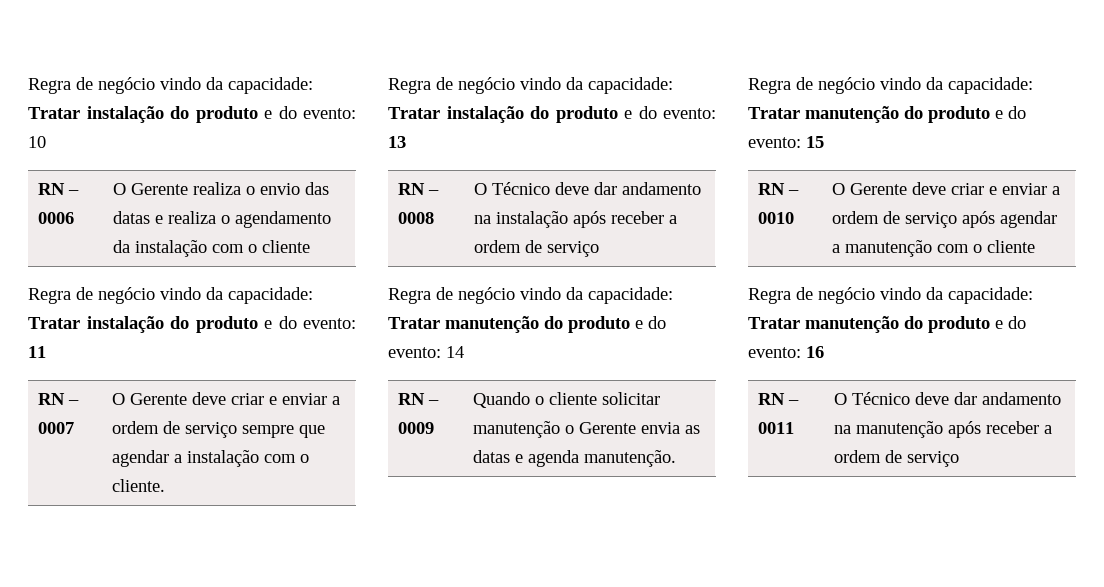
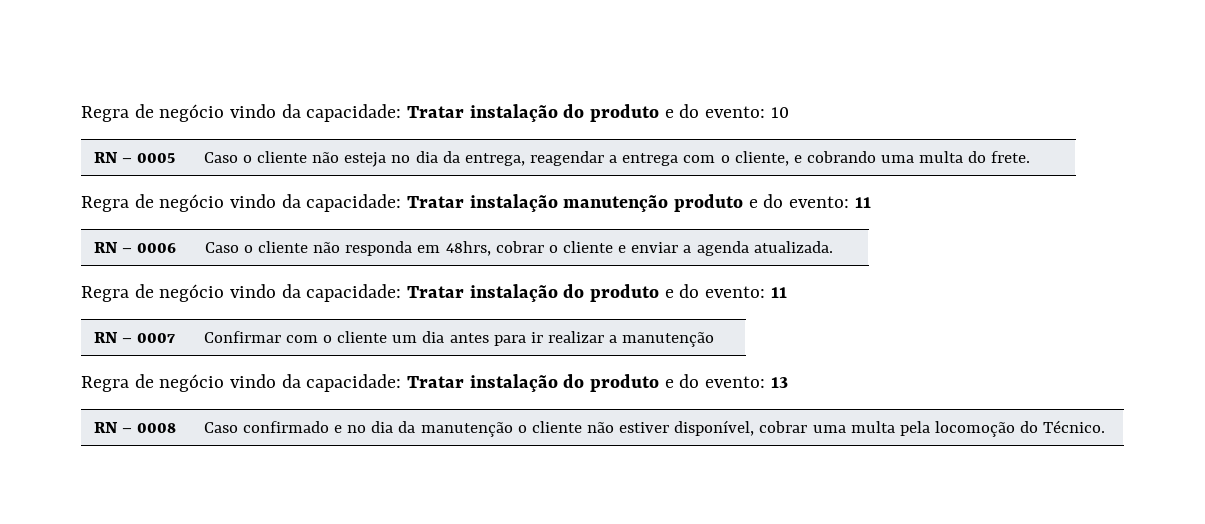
- RN – 0006 | O Gerente realiza o envio das datas e realiza o agendamento da instalação com o cliente
+ RN – 0005 | Caso o cliente não esteja no dia da entrega, reagendar a entrega com o cliente, e cobrando uma multa do frete.
+ Regra de negócio vindo da capacidade: Tratar instalação manutenção produto e do evento: 11
+ RN – 0006 | Caso o cliente não responda em 48hrs, cobrar o cliente e enviar a agenda atualizada.
- RN – 0007 | O Gerente deve criar e enviar a ordem de serviço sempre que agendar a instalação com o cliente.
+ RN – 0007 | Confirmar com o cliente um dia antes para ir realizar a manutenção
- RN – 0008 | O Técnico deve dar andamento na instalação após receber a ordem de serviço
- Regra de negócio vindo da capacidade: Tratar manutenção do produto e do evento: 14
- RN – 0009 | Quando o cliente solicitar manutenção o Gerente envia as datas e agenda manutenção.
- Regra de negócio vindo da capacidade: Tratar manutenção do produto e do evento: 15
- RN – 0010 | O Gerente deve criar e enviar a ordem de serviço após agendar a manutenção com o cliente
- Regra de negócio vindo da capacidade: Tratar manutenção do produto e do evento: 16
- RN – 0011 | O Técnico deve dar andamento na manutenção após receber a ordem de serviço
+ RN – 0008 | Caso confirmado e no dia da manutenção o cliente não estiver disponível, cobrar uma multa pela locomoção do Técnico.

